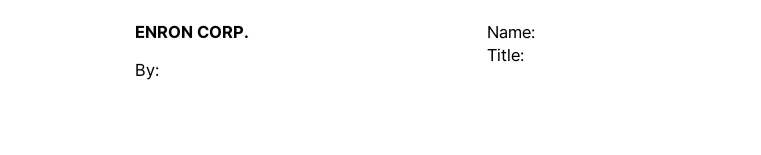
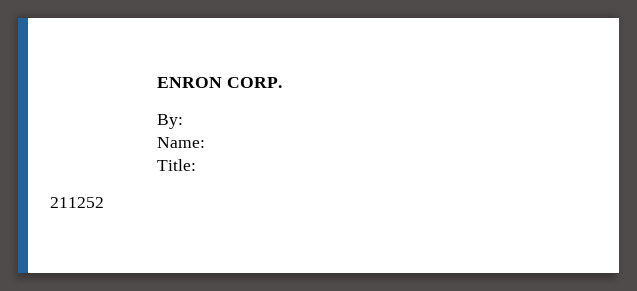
+ 211252

